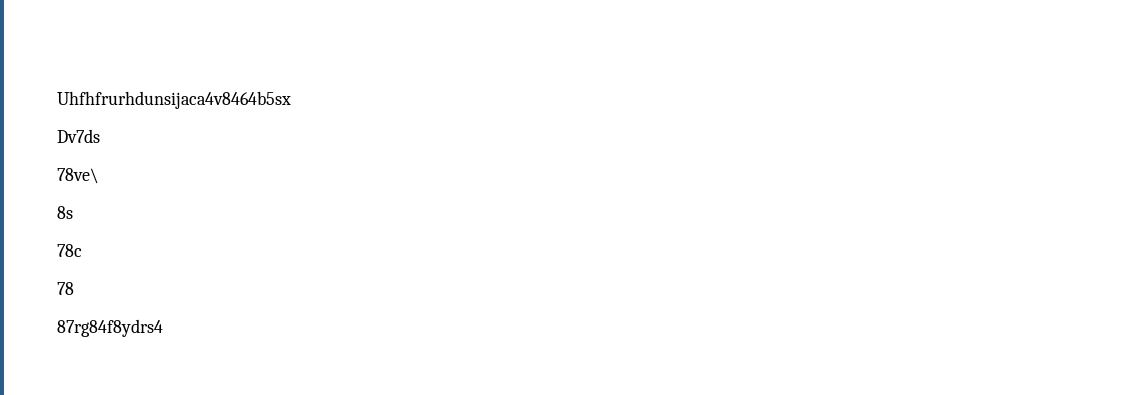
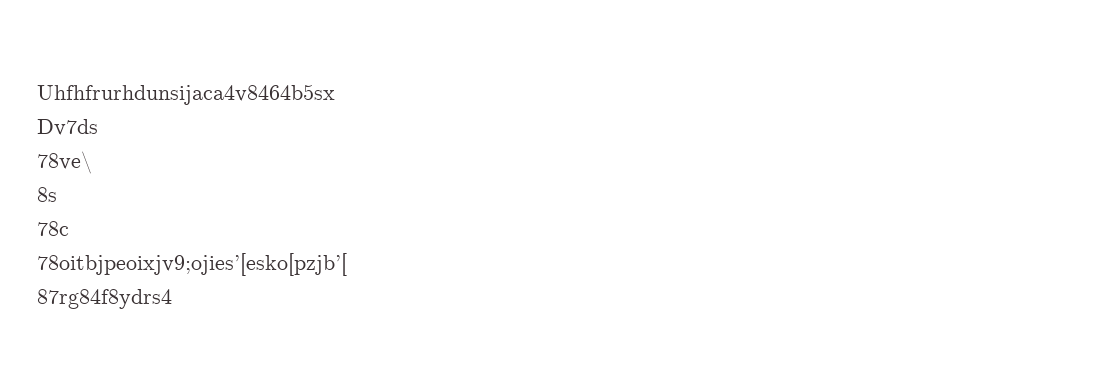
- 78
+ 78oitbjpeoixjv9;ojies’[esko[pzjb’[

